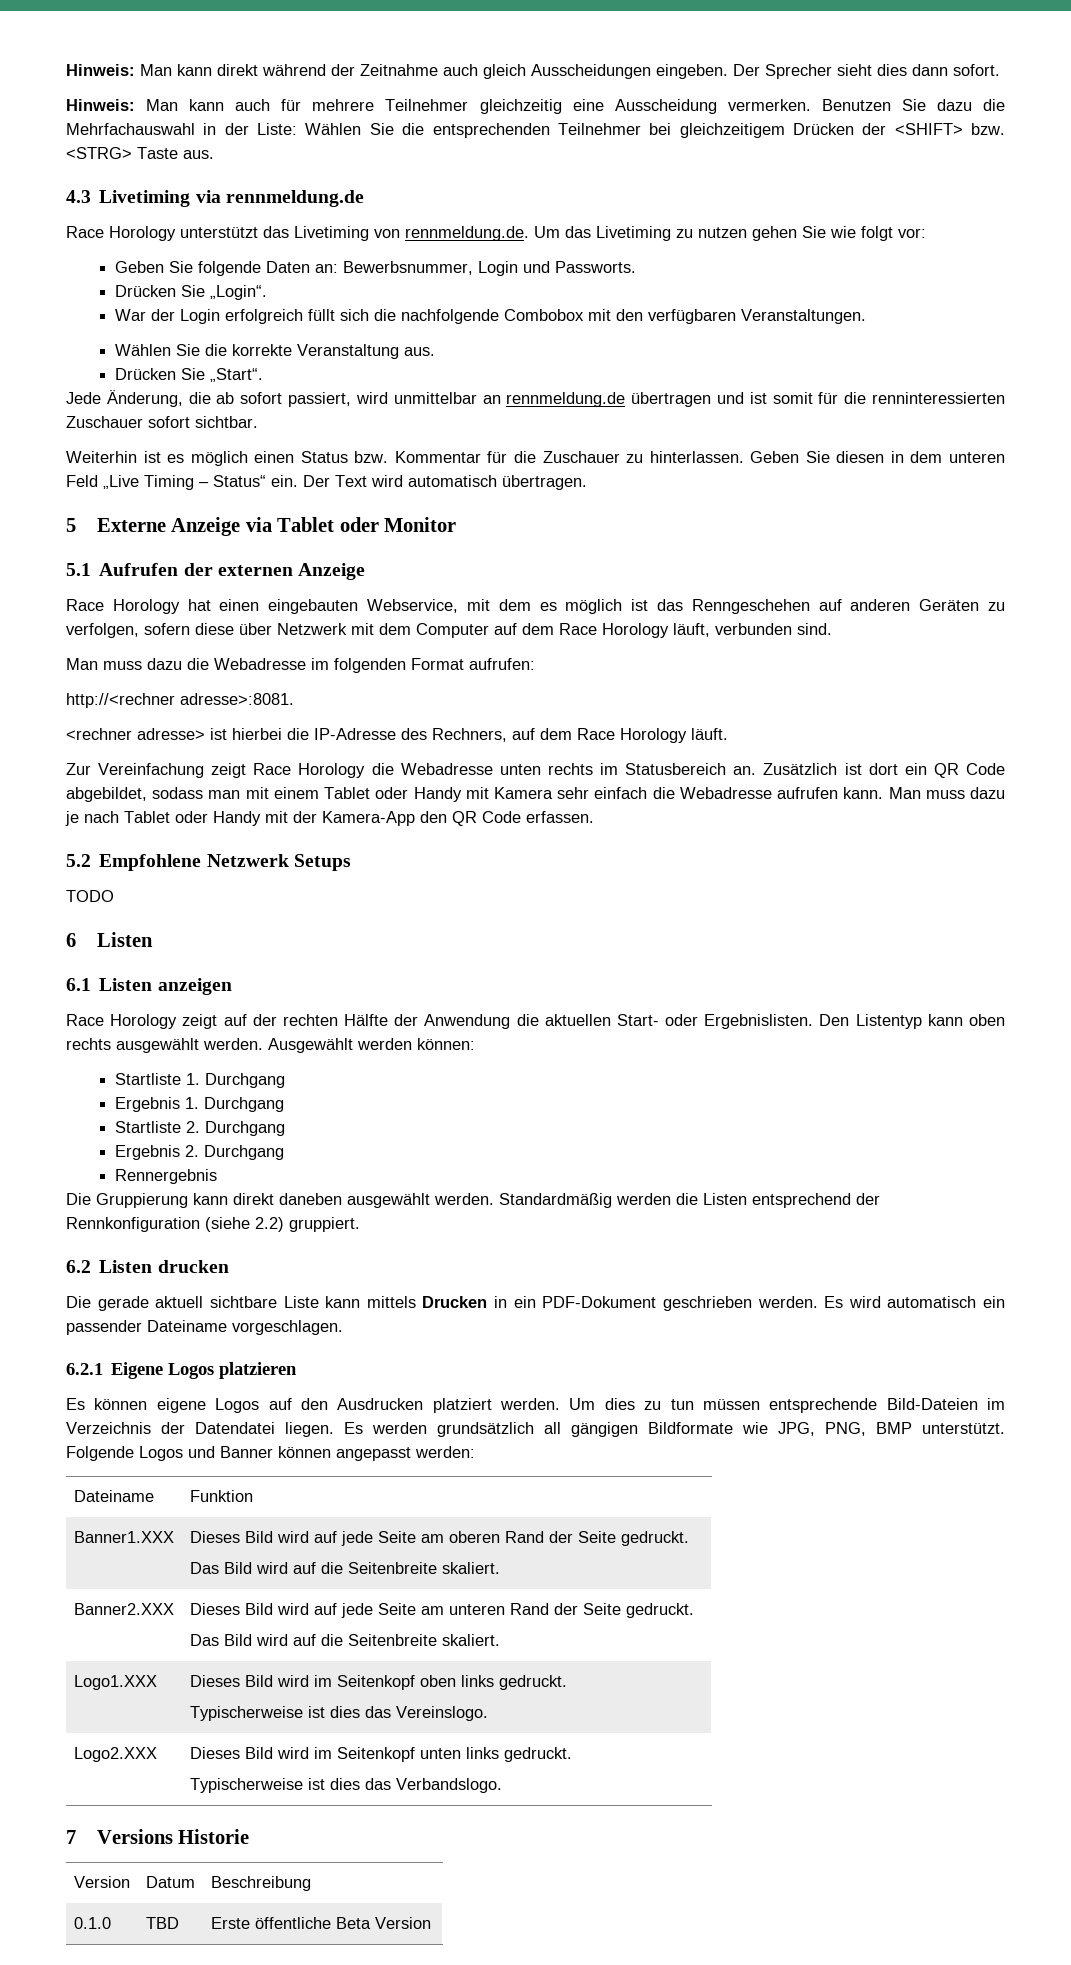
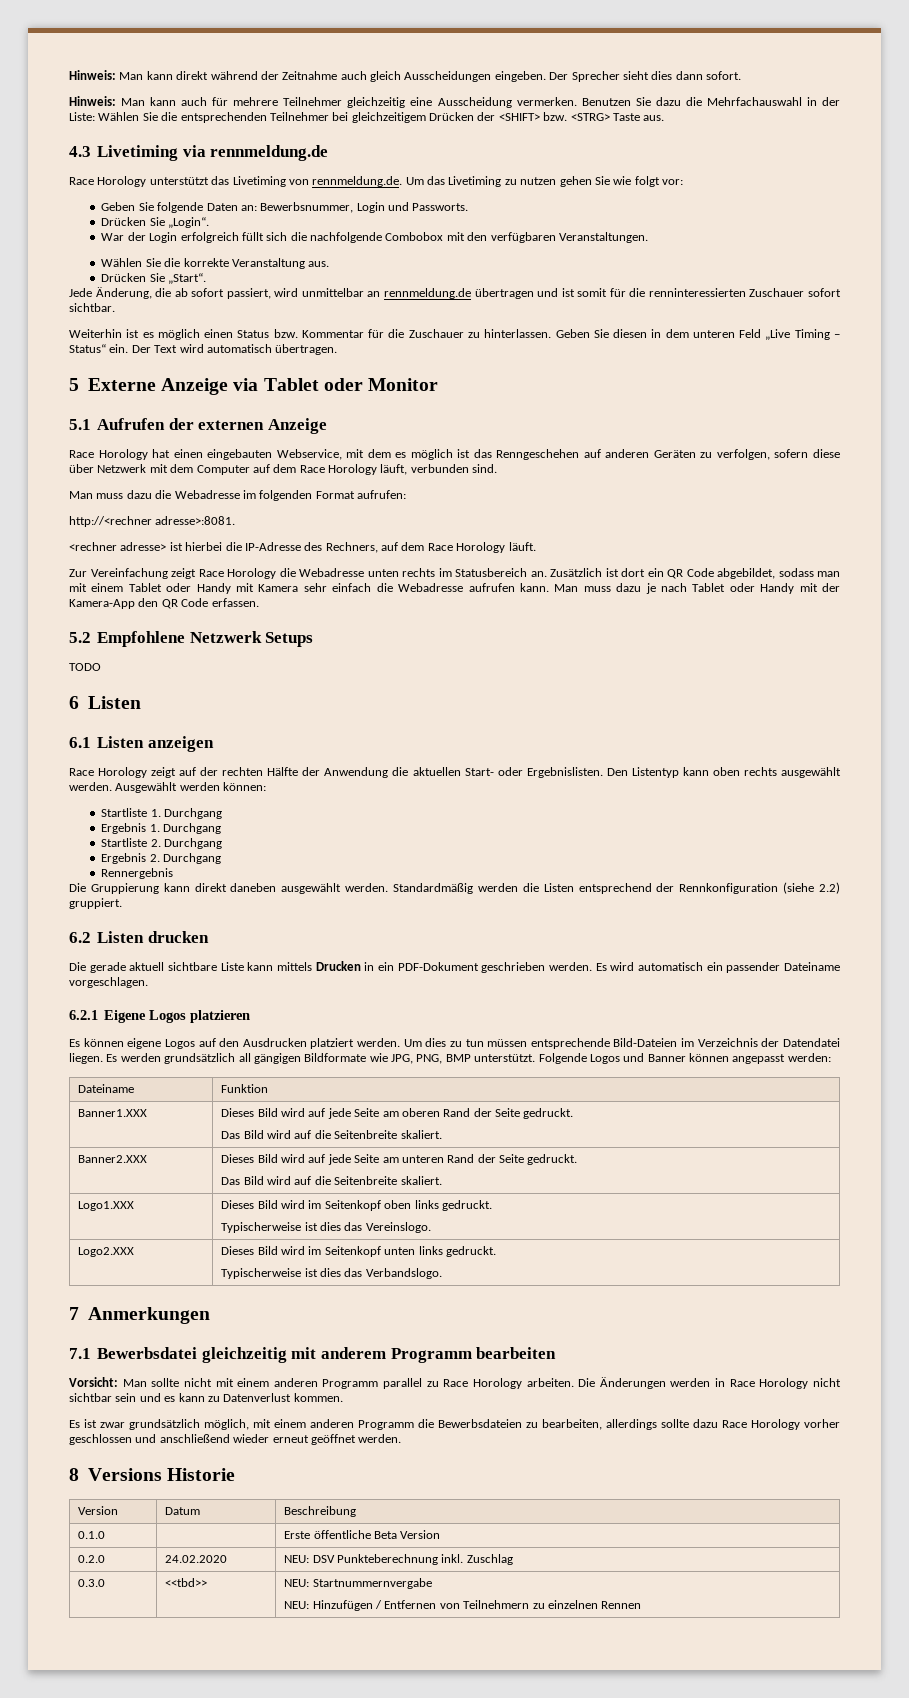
- 7 Versions Historie
+ 7 Anmerkungen
+ 7.1 Bewerbsdatei gleichzeitig mit anderem Programm bearbeiten
+ Vorsicht: Man sollte nicht mit einem anderen Programm parallel zu Race Horology arbeiten. Die Änderungen werden in Race Horology nicht sichtbar sein und es kann zu Datenverlust kommen.
+ Es ist zwar grundsätzlich möglich, mit einem anderen Programm die Bewerbsdateien zu bearbeiten, allerdings sollte dazu Race Horology vorher geschlossen und anschließend wieder erneut geöffnet werden.
+ 8 Versions Historie
- 0.1.0 | TBD | Erste öffentliche Beta Version
+ 0.1.0 | | Erste öffentliche Beta Version
+ 0.2.0 | 24.02.2020 | NEU: DSV Punkteberechnung inkl. Zuschlag
+ 0.3.0 | <<tbd>> | NEU: Startnummernvergabe
+ NEU: Hinzufügen / Entfernen von Teilnehmern zu einzelnen Rennen

